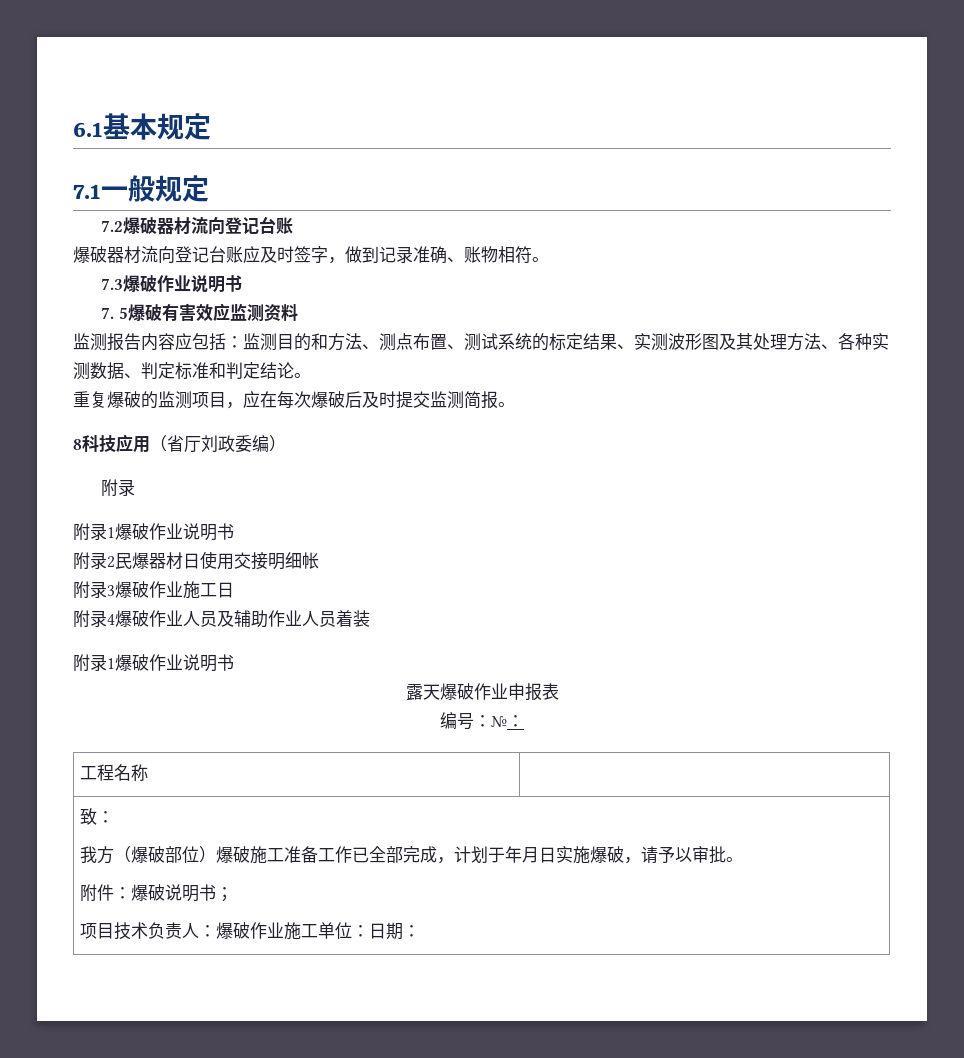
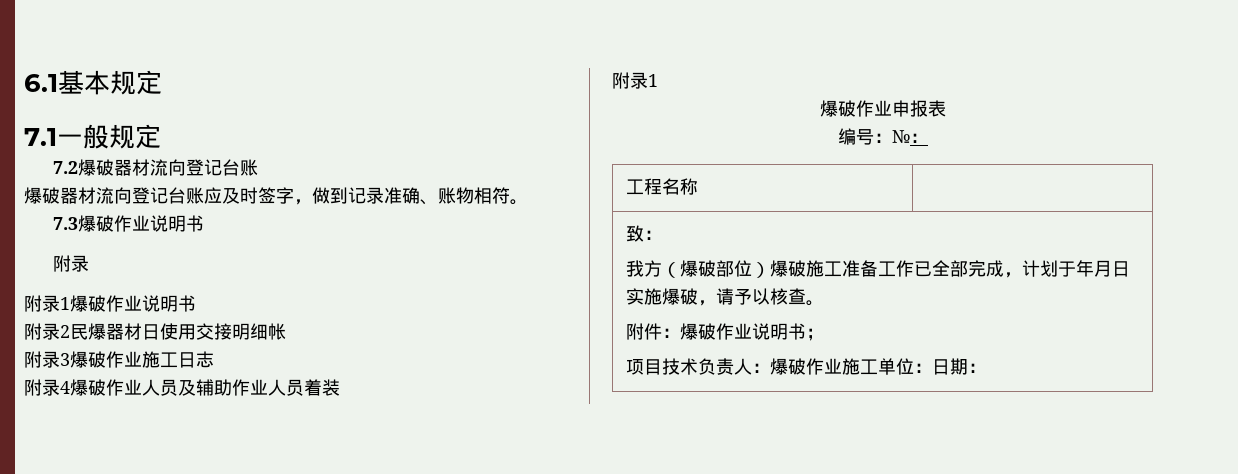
- 7. 5爆破有害效应监测资料
- 监测报告内容应包括：监测目的和方法、测点布置、测试系统的标定结果、实测波形图及其处理方法、各种实测数据、判定标准和判定结论。
- 重复爆破的监测项目，应在每次爆破后及时提交监测简报。
- 8科技应用（省厅刘政委编）
- 附录3爆破作业施工日
+ 附录3爆破作业施工日志
  附录4爆破作业人员及辅助作业人员着装
- 附录1爆破作业说明书
- 露天爆破作业申报表
+ 附录1
+ 爆破作业申报表
  致：
- 我方（爆破部位）爆破施工准备工作已全部完成，计划于年月日实施爆破，请予以审批。
- 附件：爆破说明书；
+ 我方（爆破部位）爆破施工准备工作已全部完成，计划于年月日实施爆破，请予以核查。
+ 附件：爆破作业说明书；

